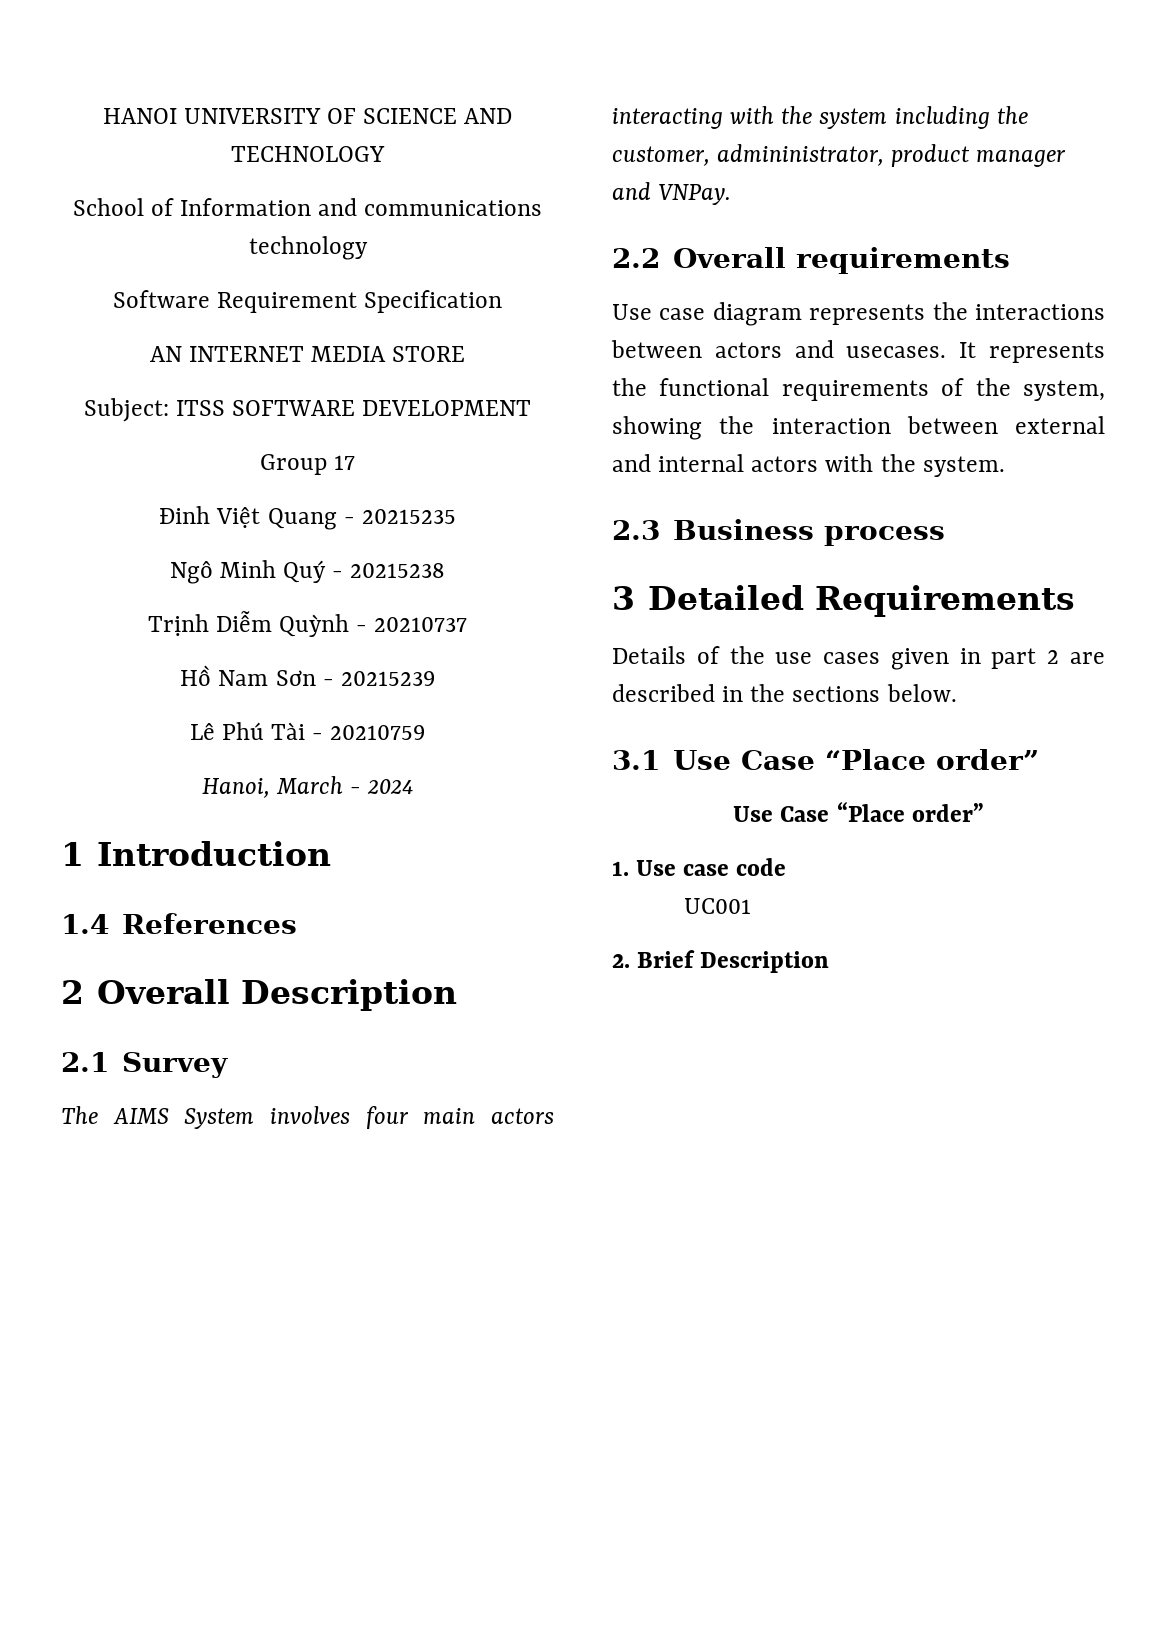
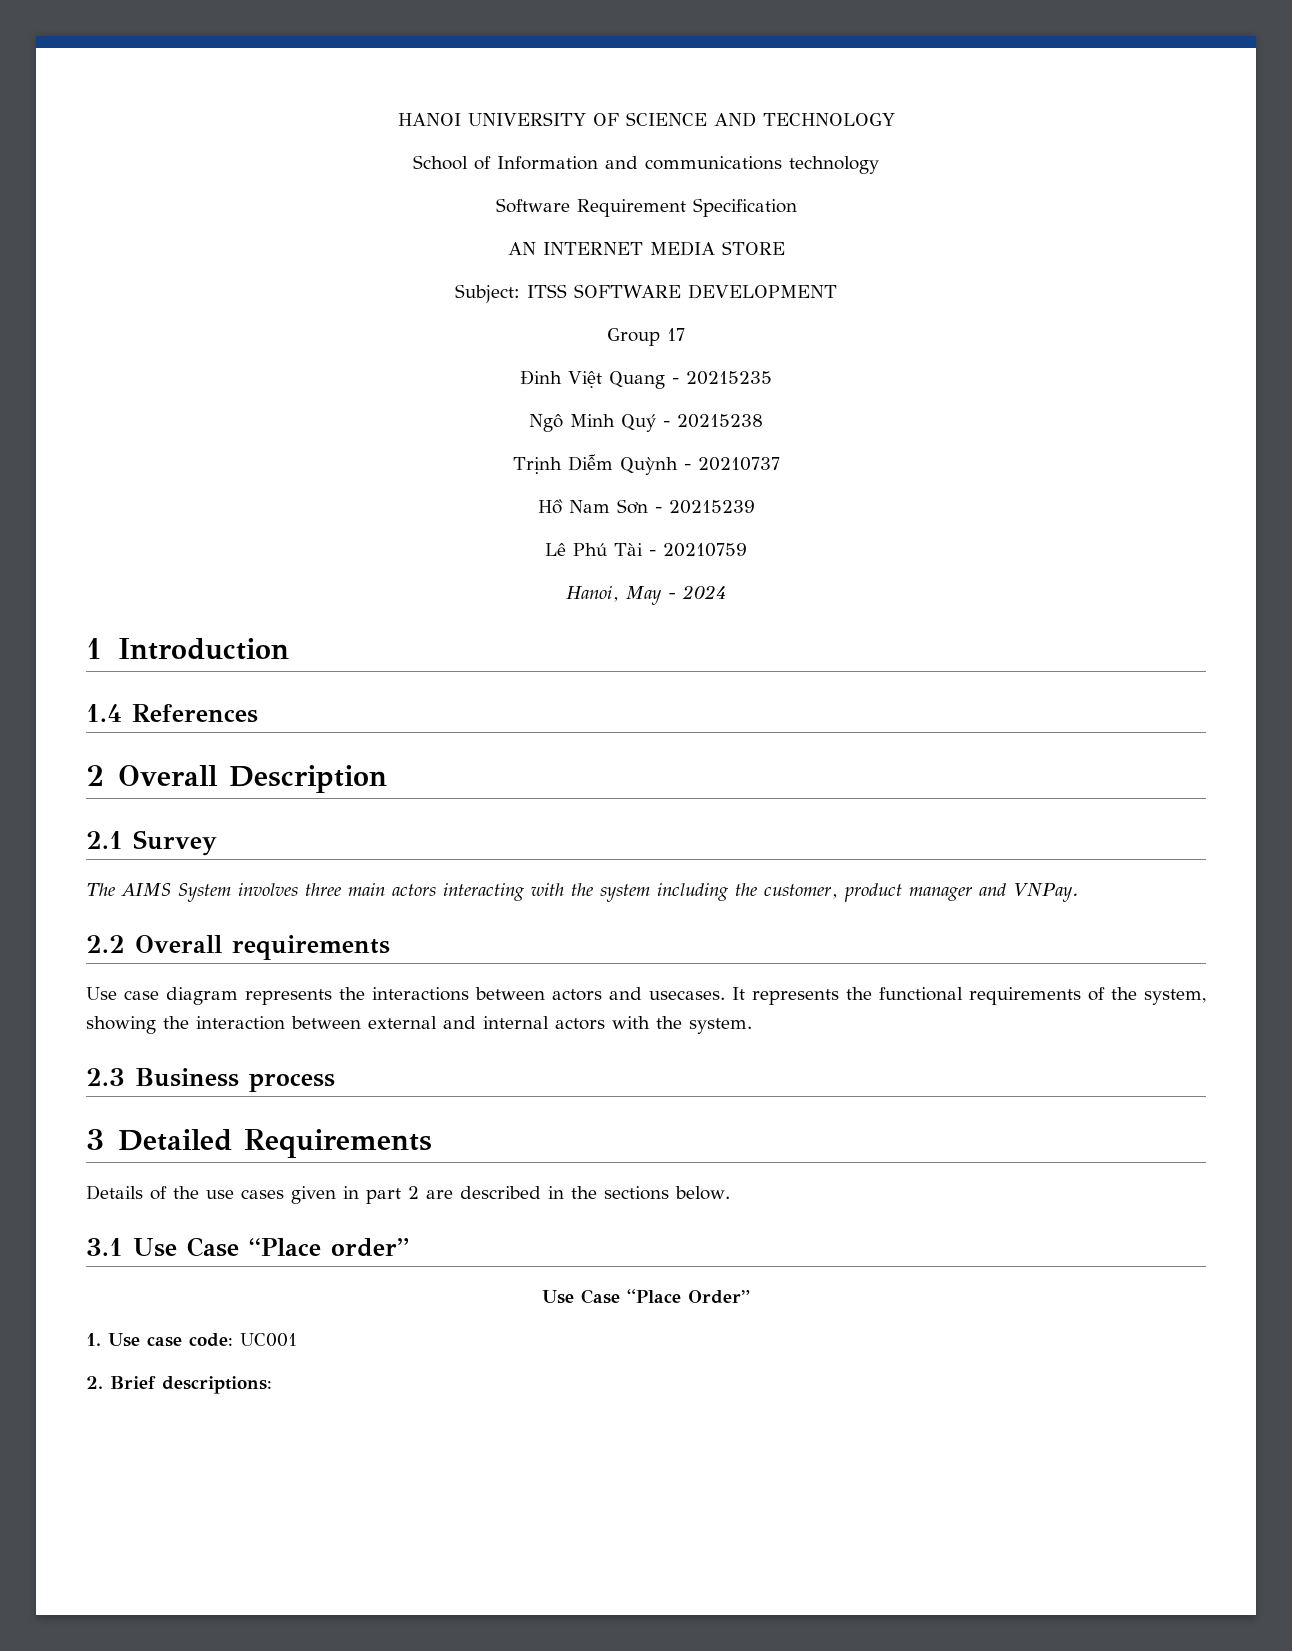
- Hanoi, March - 2024
+ Hanoi, May - 2024
- The AIMS System involves four main actors interacting with the system including the customer, admininistrator, product manager and VNPay.
+ The AIMS System involves three main actors interacting with the system including the customer, product manager and VNPay.
  3.1 Use Case “Place order”
- Use Case “Place order”
+ Use Case “Place Order”
- 1. Use case code
- UC001
+ 1. Use case code: UC001
- 2. Brief Description
+ 2. Brief descriptions:

